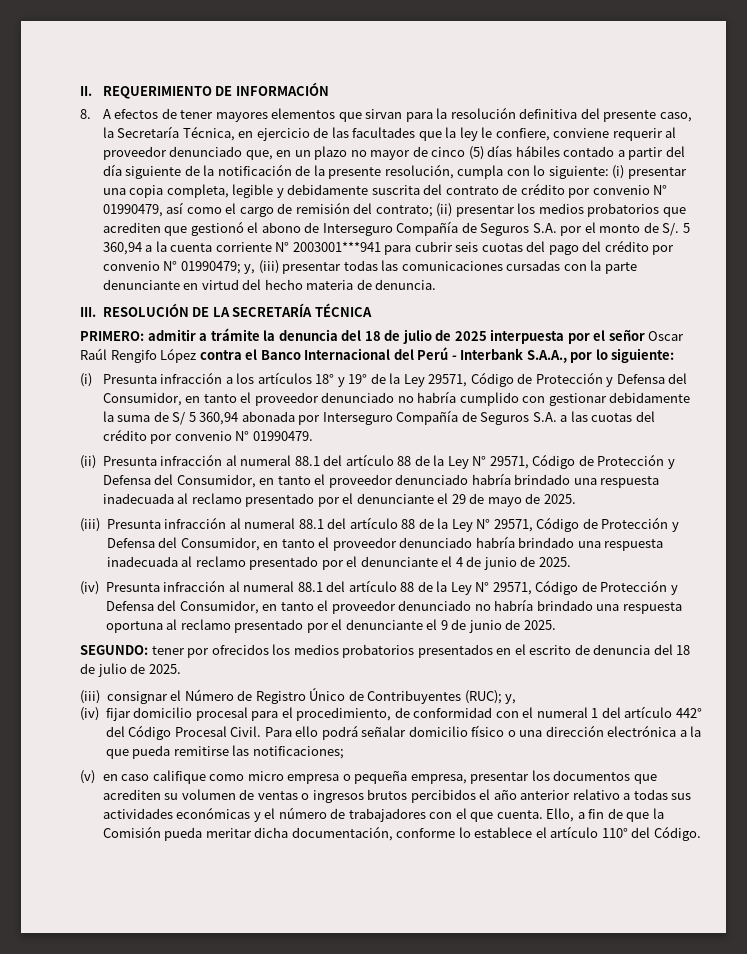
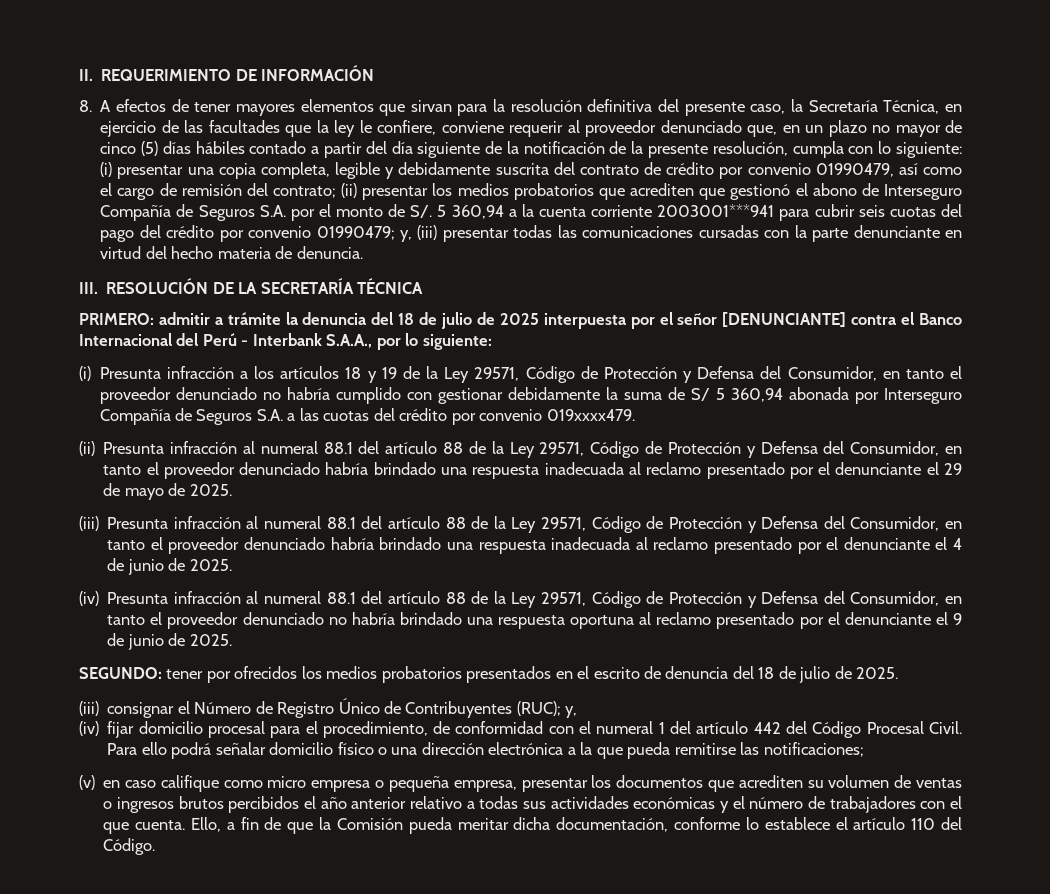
- (i) presentar una copia completa, legible y debidamente suscrita del contrato de crédito por convenio N° 01990479, así como el cargo de remisión del contrato;
+ (i) presentar una copia completa, legible y debidamente suscrita del contrato de crédito por convenio 01990479, así como el cargo de remisión del contrato;
- (ii) presentar los medios probatorios que acrediten que gestionó el abono de Interseguro Compañía de Seguros S.A. por el monto de S/. 5 360,94 a la cuenta corriente N° 2003001***941 para cubrir seis cuotas del pago del crédito por convenio N° 01990479;
+ (ii) presentar los medios probatorios que acrediten que gestionó el abono de Interseguro Compañía de Seguros S.A. por el monto de S/. 5 360,94 a la cuenta corriente 2003001***941 para cubrir seis cuotas del pago del crédito por convenio 01990479;
- PRIMERO: admitir a trámite la denuncia del 18 de julio de 2025 interpuesta por el señor Oscar Raúl Rengifo López contra el Banco Internacional del Perú - Interbank S.A.A., por lo siguiente:
+ PRIMERO: admitir a trámite la denuncia del 18 de julio de 2025 interpuesta por el señor [DENUNCIANTE] contra el Banco Internacional del Perú - Interbank S.A.A., por lo siguiente:
- (i) Presunta infracción a los artículos 18° y 19° de la Ley 29571, Código de Protección y Defensa del Consumidor, en tanto el proveedor denunciado no habría cumplido con gestionar debidamente la suma de S/ 5 360,94 abonada por Interseguro Compañía de Seguros S.A. a las cuotas del crédito por convenio N° 01990479.
+ (i) Presunta infracción a los artículos 18 y 19 de la Ley 29571, Código de Protección y Defensa del Consumidor, en tanto el proveedor denunciado no habría cumplido con gestionar debidamente la suma de S/ 5 360,94 abonada por Interseguro Compañía de Seguros S.A. a las cuotas del crédito por convenio 019xxxx479.
- (ii) Presunta infracción al numeral 88.1 del artículo 88 de la Ley N° 29571, Código de Protección y Defensa del Consumidor, en tanto el proveedor denunciado habría brindado una respuesta inadecuada al reclamo presentado por el denunciante el 29 de mayo de 2025.
+ (ii) Presunta infracción al numeral 88.1 del artículo 88 de la Ley 29571, Código de Protección y Defensa del Consumidor, en tanto el proveedor denunciado habría brindado una respuesta inadecuada al reclamo presentado por el denunciante el 29 de mayo de 2025.
- (iii) Presunta infracción al numeral 88.1 del artículo 88 de la Ley N° 29571, Código de Protección y Defensa del Consumidor, en tanto el proveedor denunciado habría brindado una respuesta inadecuada al reclamo presentado por el denunciante el 4 de junio de 2025.
+ (iii) Presunta infracción al numeral 88.1 del artículo 88 de la Ley 29571, Código de Protección y Defensa del Consumidor, en tanto el proveedor denunciado habría brindado una respuesta inadecuada al reclamo presentado por el denunciante el 4 de junio de 2025.
- (iv) Presunta infracción al numeral 88.1 del artículo 88 de la Ley N° 29571, Código de Protección y Defensa del Consumidor, en tanto el proveedor denunciado no habría brindado una respuesta oportuna al reclamo presentado por el denunciante el 9 de junio de 2025.
+ (iv) Presunta infracción al numeral 88.1 del artículo 88 de la Ley 29571, Código de Protección y Defensa del Consumidor, en tanto el proveedor denunciado no habría brindado una respuesta oportuna al reclamo presentado por el denunciante el 9 de junio de 2025.
- (iv) fijar domicilio procesal para el procedimiento, de conformidad con el numeral 1 del artículo 442° del Código Procesal Civil.
+ (iv) fijar domicilio procesal para el procedimiento, de conformidad con el numeral 1 del artículo 442 del Código Procesal Civil.
- Ello, a fin de que la Comisión pueda meritar dicha documentación, conforme lo establece el artículo 110° del Código.
+ Ello, a fin de que la Comisión pueda meritar dicha documentación, conforme lo establece el artículo 110 del Código.

